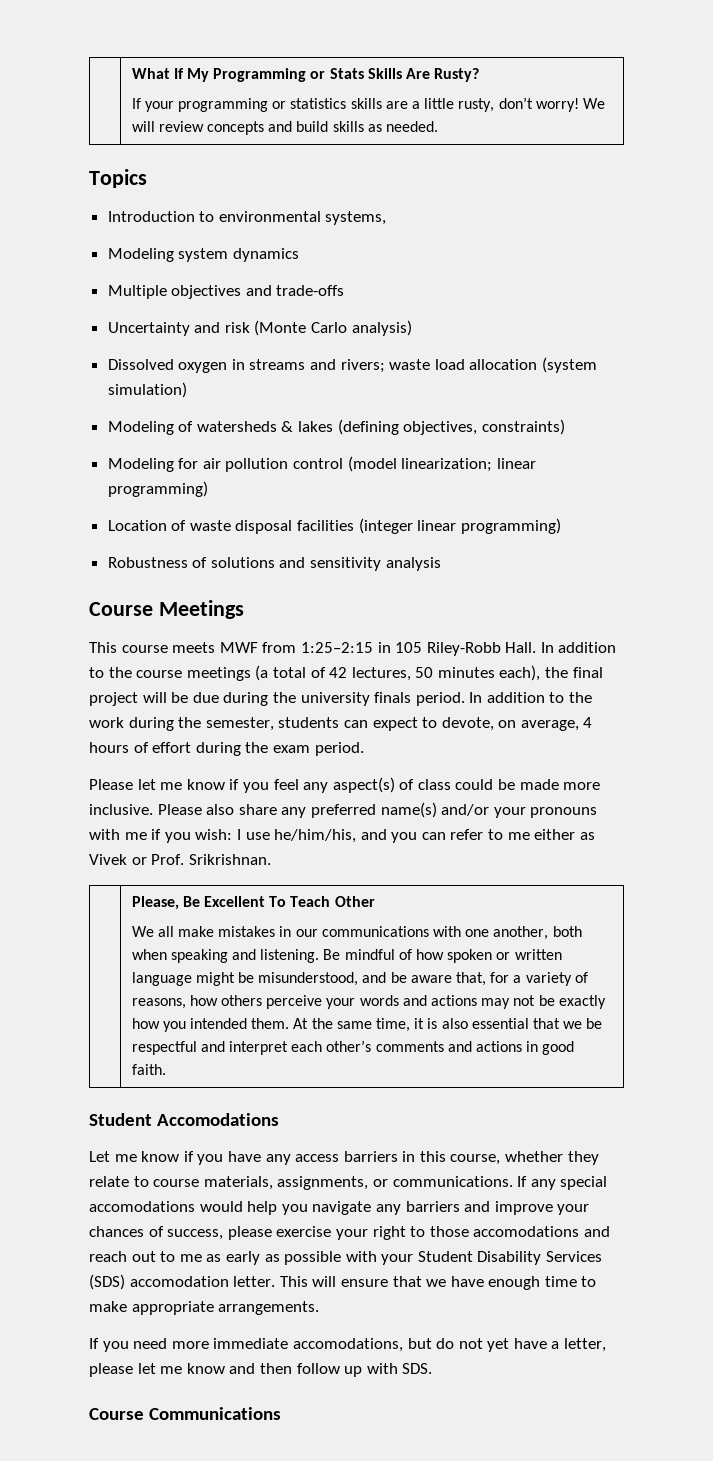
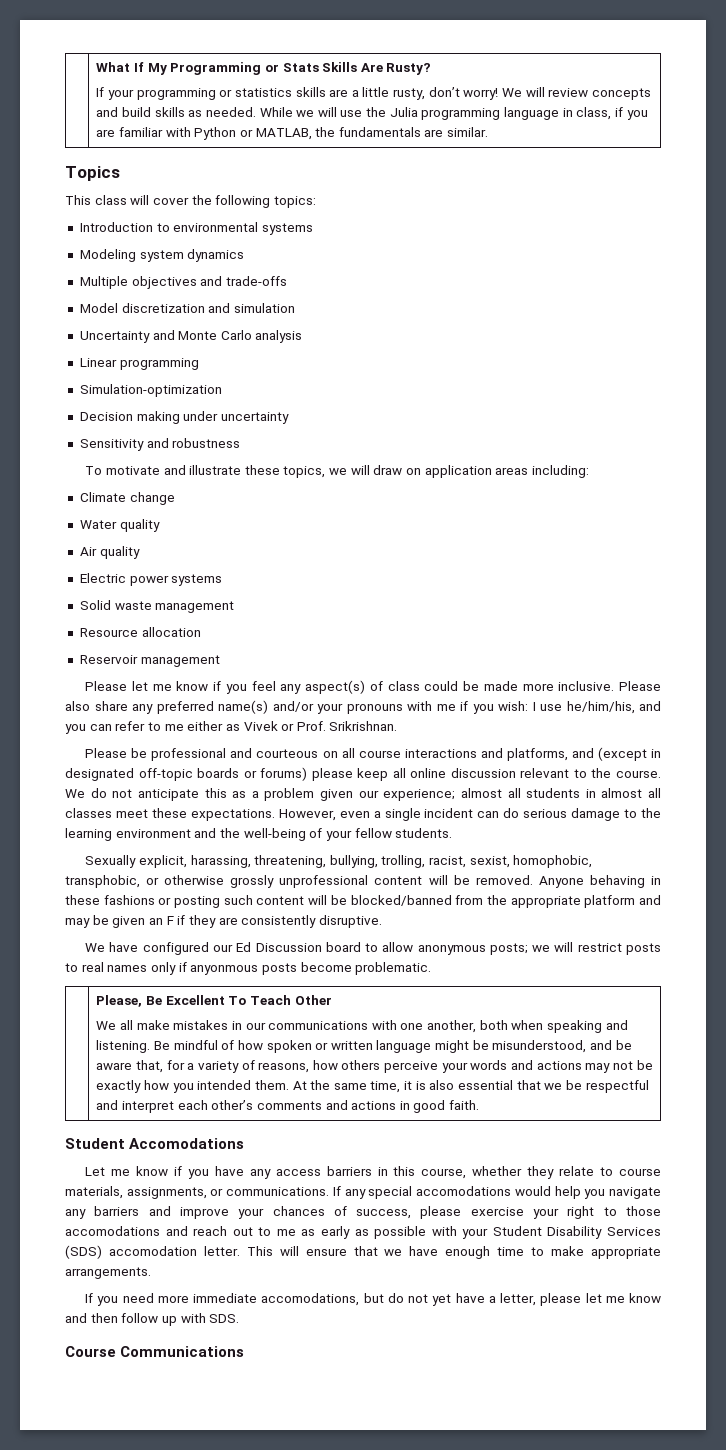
- We will review concepts and build skills as needed.
+ We will review concepts and build skills as needed. While we will use the Julia programming language in class, if you are familiar with Python or MATLAB, the fundamentals are similar.
  Topics
+ This class will cover the following topics:
- Introduction to environmental systems,
+ Introduction to environmental systems
- Uncertainty and risk (Monte Carlo analysis)
- Dissolved oxygen in streams and rivers; waste load allocation (system simulation)
- Modeling of watersheds & lakes (defining objectives, constraints)
- Modeling for air pollution control (model linearization; linear programming)
- Location of waste disposal facilities (integer linear programming)
- Robustness of solutions and sensitivity analysis
- Course Meetings
- This course meets MWF from 1:25–2:15 in 105 Riley-Robb Hall. In addition to the course meetings (a total of 42 lectures, 50 minutes each), the final project will be due during the university finals period. In addition to the work during the semester, students can expect to devote, on average, 4 hours of effort during the exam period.
+ Model discretization and simulation
+ Uncertainty and Monte Carlo analysis
+ Linear programming
+ Simulation-optimization
+ Decision making under uncertainty
+ Sensitivity and robustness
+ To motivate and illustrate these topics, we will draw on application areas including:
+ Climate change
+ Water quality
+ Air quality
+ Electric power systems
+ Solid waste management
+ Resource allocation
+ Reservoir management
+ Please be professional and courteous on all course interactions and platforms, and (except in designated off-topic boards or forums) please keep all online discussion relevant to the course. We do not anticipate this as a problem given our experience; almost all students in almost all classes meet these expectations. However, even a single incident can do serious damage to the learning environment and the well-being of your fellow students.
+ Sexually explicit, harassing, threatening, bullying, trolling, racist, sexist, homophobic, transphobic, or otherwise grossly unprofessional content will be removed. Anyone behaving in these fashions or posting such content will be blocked/banned from the appropriate platform and may be given an F if they are consistently disruptive.
+ We have configured our Ed Discussion board to allow anonymous posts; we will restrict posts to real names only if anyonmous posts become problematic.

